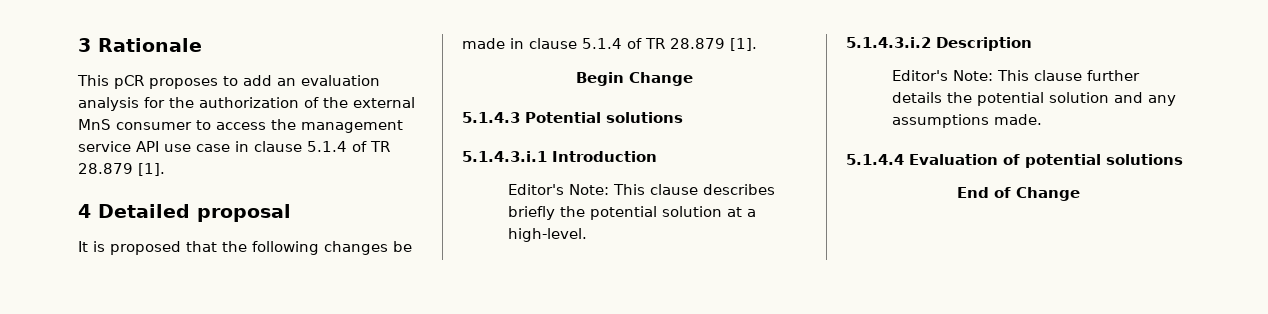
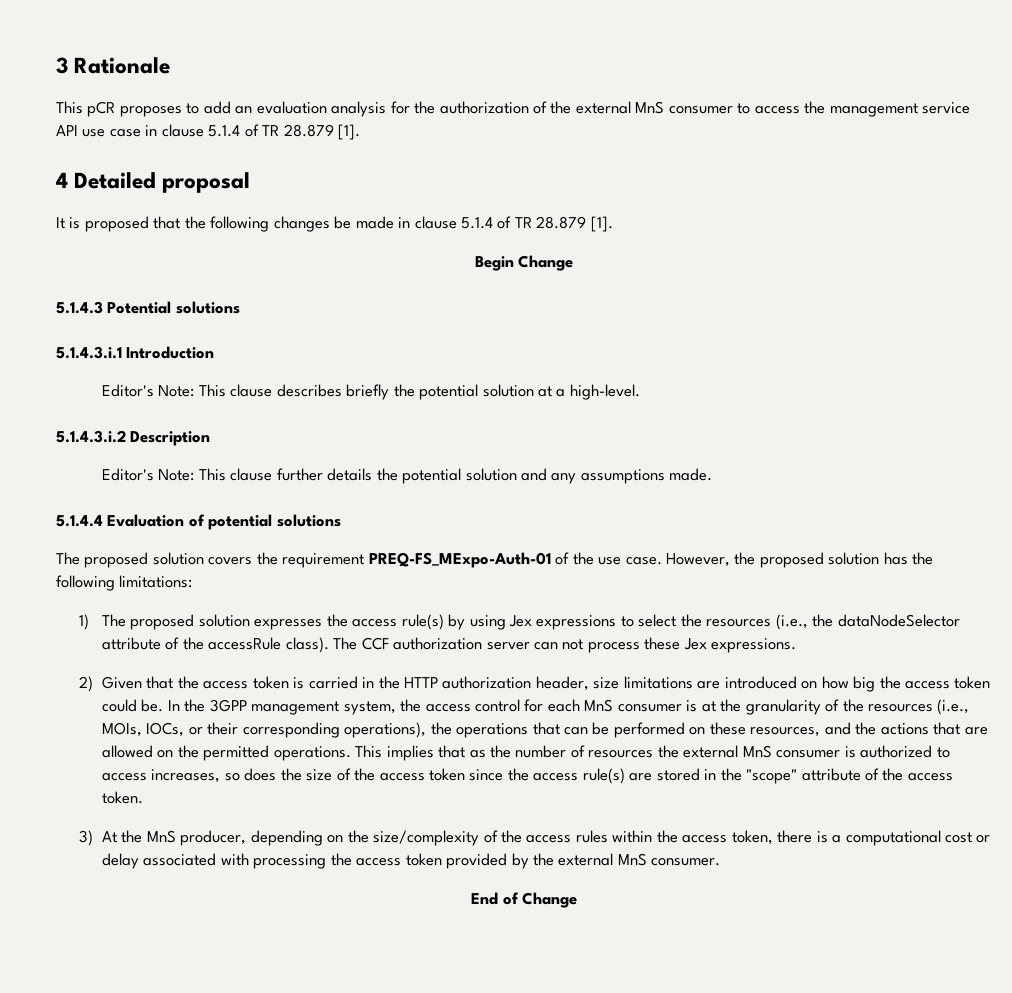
+ The proposed solution covers the requirement PREQ-FS_MExpo-Auth-01 of the use case. However, the proposed solution has the following limitations:
+ 1) The proposed solution expresses the access rule(s) by using Jex expressions to select the resources (i.e., the dataNodeSelector attribute of the accessRule class). The CCF authorization server can not process these Jex expressions.
+ 2) Given that the access token is carried in the HTTP authorization header, size limitations are introduced on how big the access token could be. In the 3GPP management system, the access control for each MnS consumer is at the granularity of the resources (i.e., MOIs, IOCs, or their corresponding operations), the operations that can be performed on these resources, and the actions that are allowed on the permitted operations. This implies that as the number of resources the external MnS consumer is authorized to access increases, so does the size of the access token since the access rule(s) are stored in the "scope" attribute of the access token.
+ 3) At the MnS producer, depending on the size/complexity of the access rules within the access token, there is a computational cost or delay associated with processing the access token provided by the external MnS consumer.

